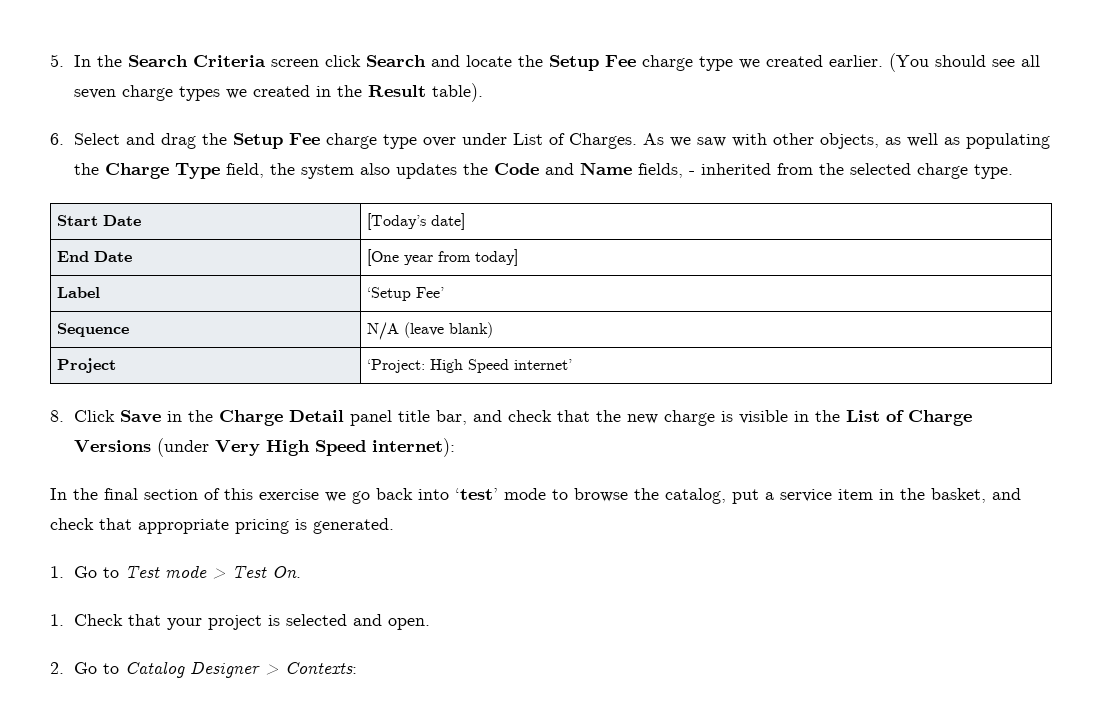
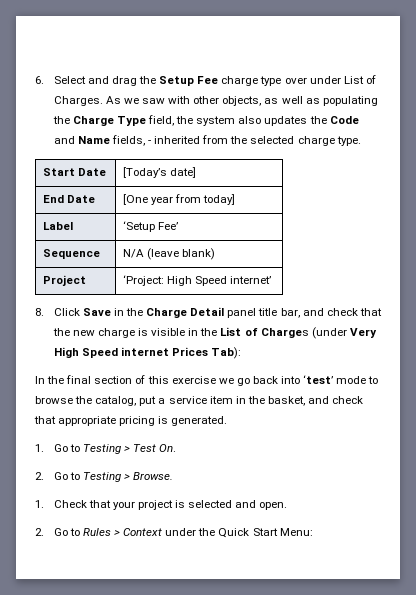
- 5. In the Search Criteria screen click Search and locate the Setup Fee charge type we created earlier. (You should see all seven charge types we created in the Result table).
- 8. Click Save in the Charge Detail panel title bar, and check that the new charge is visible in the List of Charge Versions (under Very High Speed internet):
+ 8. Click Save in the Charge Detail panel title bar, and check that the new charge is visible in the List of Charges (under Very High Speed internet Prices Tab):
- 1. Go to Test mode > Test On.
+ 1. Go to Testing > Test On.
+ 2. Go to Testing > Browse.
- 2. Go to Catalog Designer > Contexts:
+ 2. Go to Rules > Context under the Quick Start Menu:

